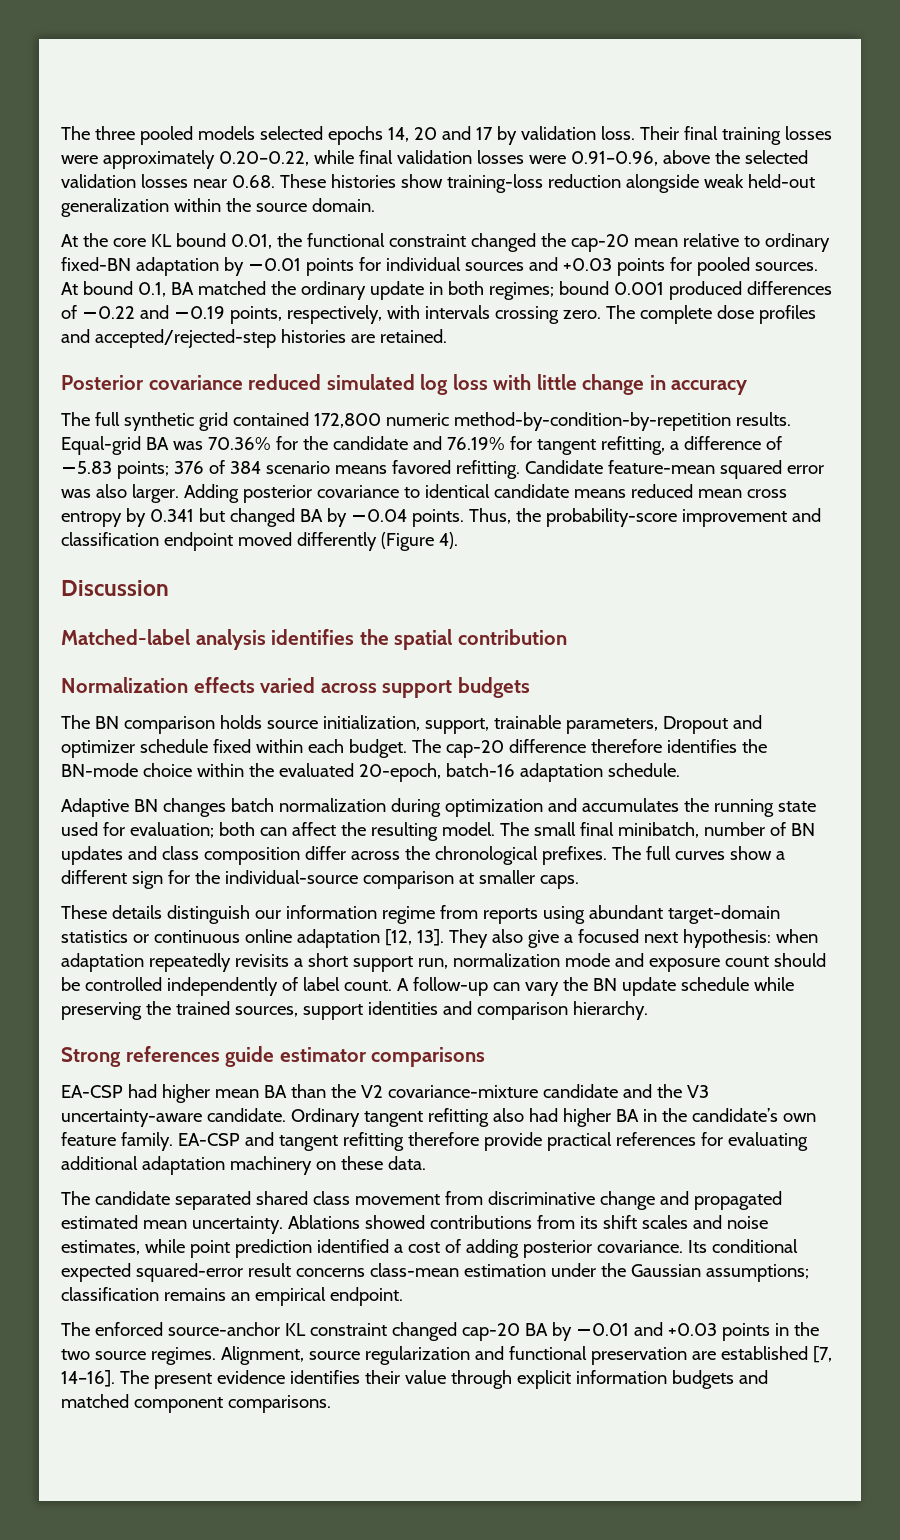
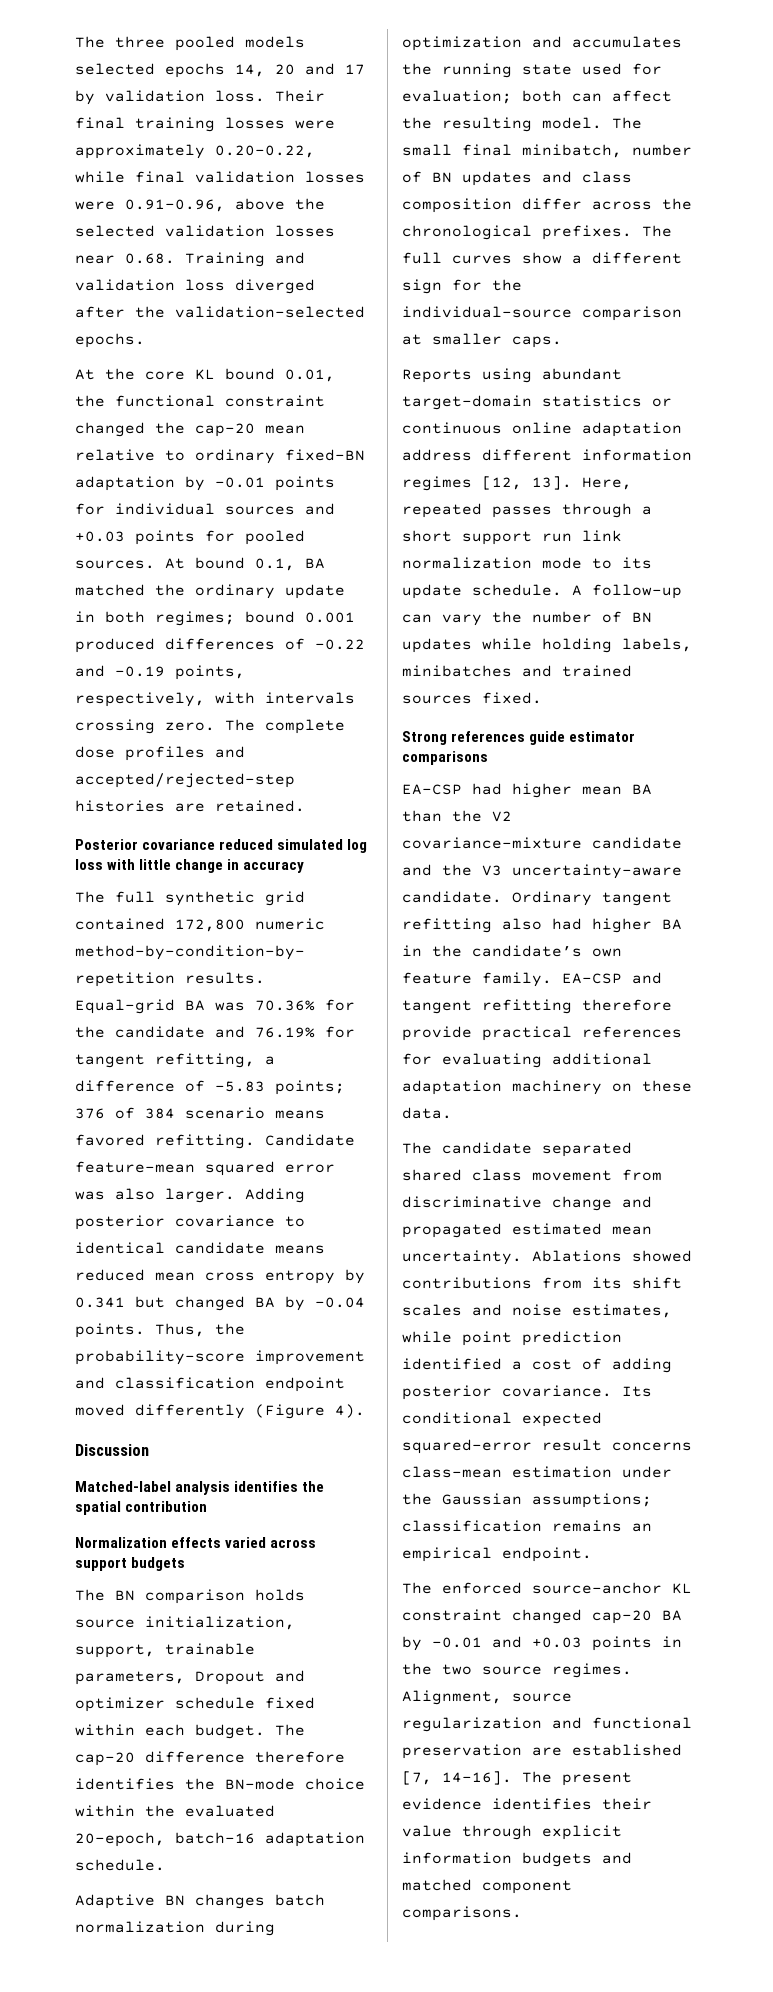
- Their final training losses were approximately 0.20–0.22, while final validation losses were 0.91–0.96, above the selected validation losses near 0.68. These histories show training-loss reduction alongside weak held-out generalization within the source domain.
+ Their final training losses were approximately 0.20–0.22, while final validation losses were 0.91–0.96, above the selected validation losses near 0.68. Training and validation loss diverged after the validation-selected epochs.
- These details distinguish our information regime from reports using abundant target-domain statistics or continuous online adaptation [12, 13]. They also give a focused next hypothesis: when adaptation repeatedly revisits a short support run, normalization mode and exposure count should be controlled independently of label count.
+ Reports using abundant target-domain statistics or continuous online adaptation address different information regimes [12, 13]. Here, repeated passes through a short support run link normalization mode to its update schedule.
- A follow-up can vary the BN update schedule while preserving the trained sources, support identities and comparison hierarchy.
+ A follow-up can vary the number of BN updates while holding labels, minibatches and trained sources fixed.

